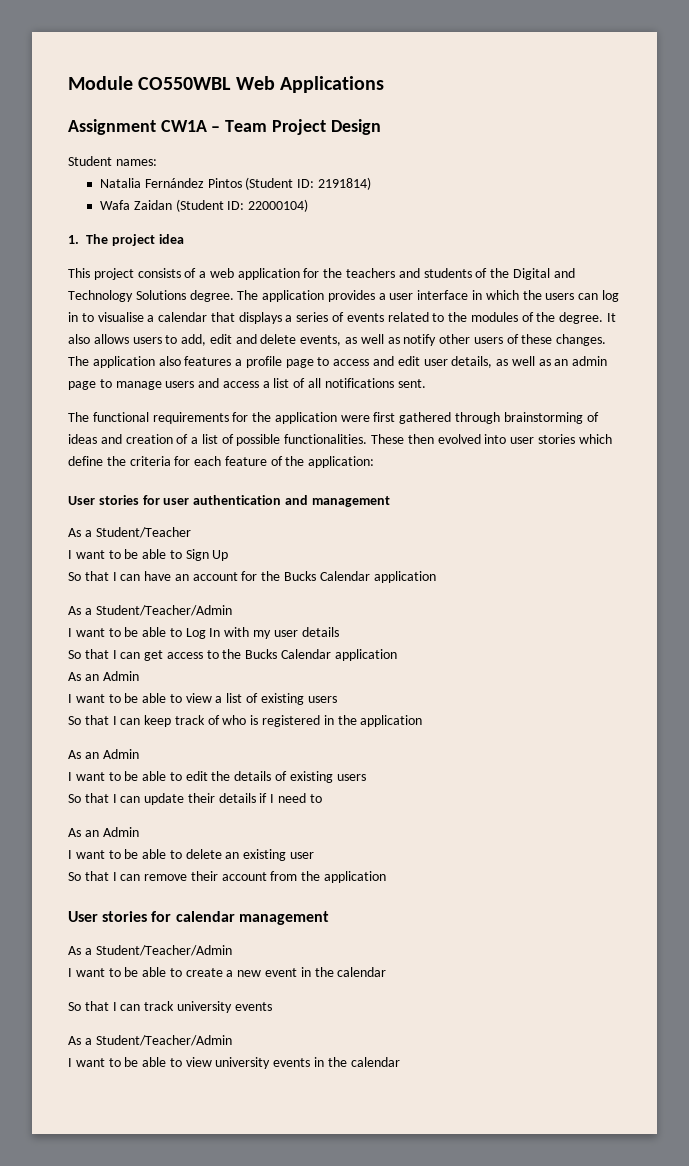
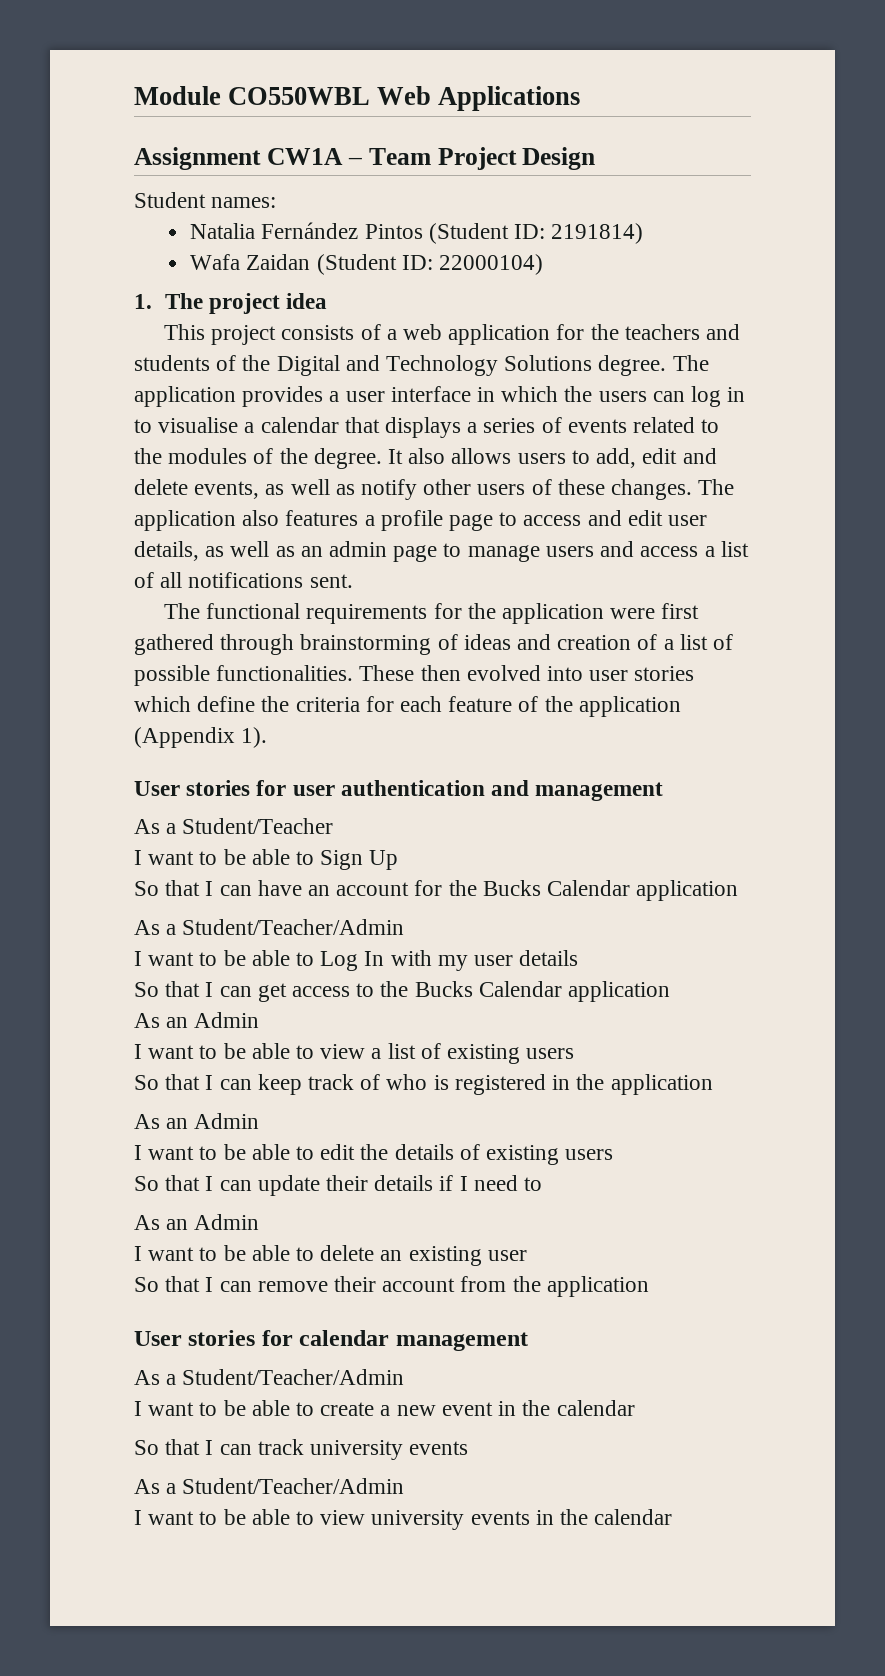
- These then evolved into user stories which define the criteria for each feature of the application:
+ These then evolved into user stories which define the criteria for each feature of the application (Appendix 1).

